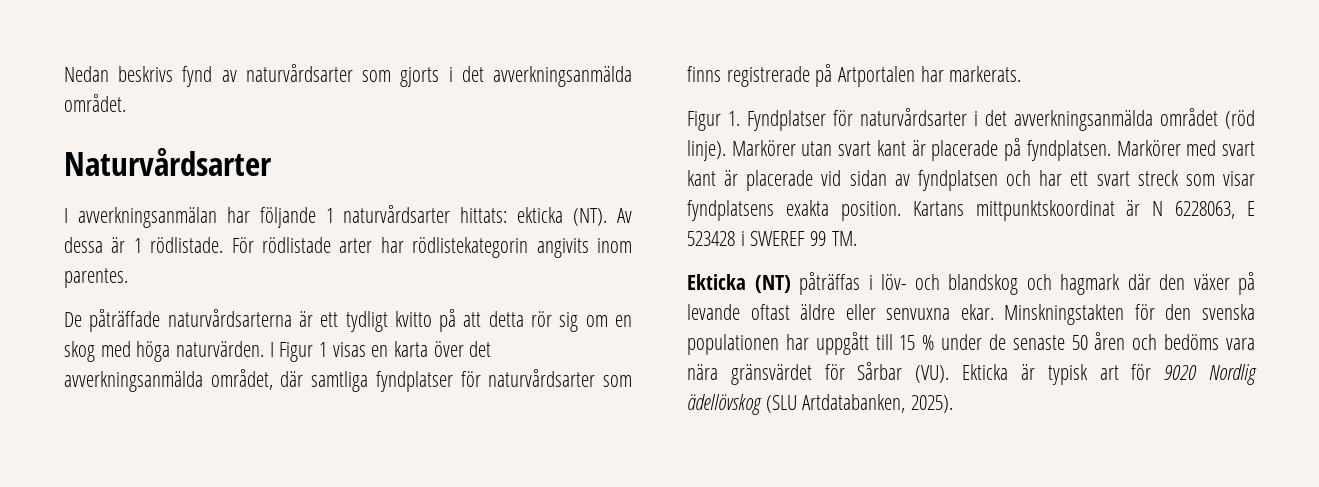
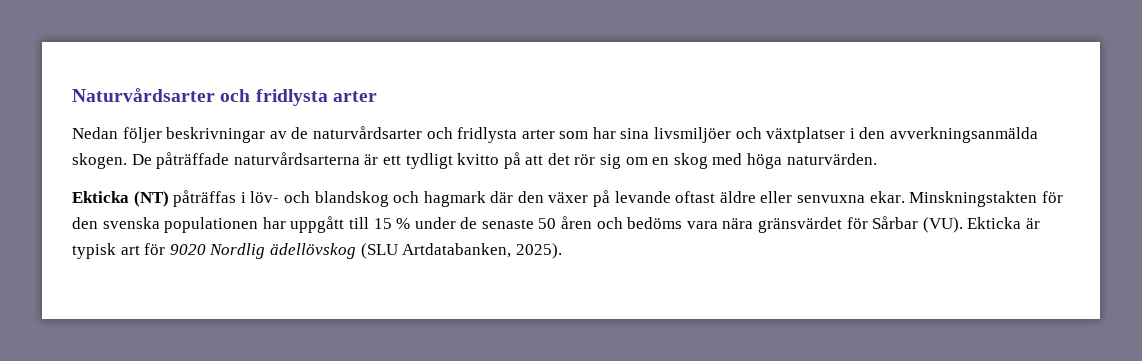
- Nedan beskrivs fynd av naturvårdsarter som gjorts i det avverkningsanmälda området.
- Naturvårdsarter
- I avverkningsanmälan har följande 1 naturvårdsarter hittats: ekticka (NT). Av dessa är 1 rödlistade. För rödlistade arter har rödlistekategorin angivits inom parentes.
- De påträffade naturvårdsarterna är ett tydligt kvitto på att detta rör sig om en skog med höga naturvärden. I Figur 1 visas en karta över det avverkningsanmälda området, där samtliga fyndplatser för naturvårdsarter som finns registrerade på Artportalen har markerats.
- Figur 1. Fyndplatser för naturvårdsarter i det avverkningsanmälda området (röd linje). Markörer utan svart kant är placerade på fyndplatsen. Markörer med svart kant är placerade vid sidan av fyndplatsen och har ett svart streck som visar fyndplatsens exakta position. Kartans mittpunktskoordinat är N 6228063, E 523428 i SWEREF 99 TM.
+ Naturvårdsarter och fridlysta arter
+ Nedan följer beskrivningar av de naturvårdsarter och fridlysta arter som har sina livsmiljöer och växtplatser i den avverkningsanmälda skogen. De påträffade naturvårdsarterna är ett tydligt kvitto på att det rör sig om en skog med höga naturvärden.

